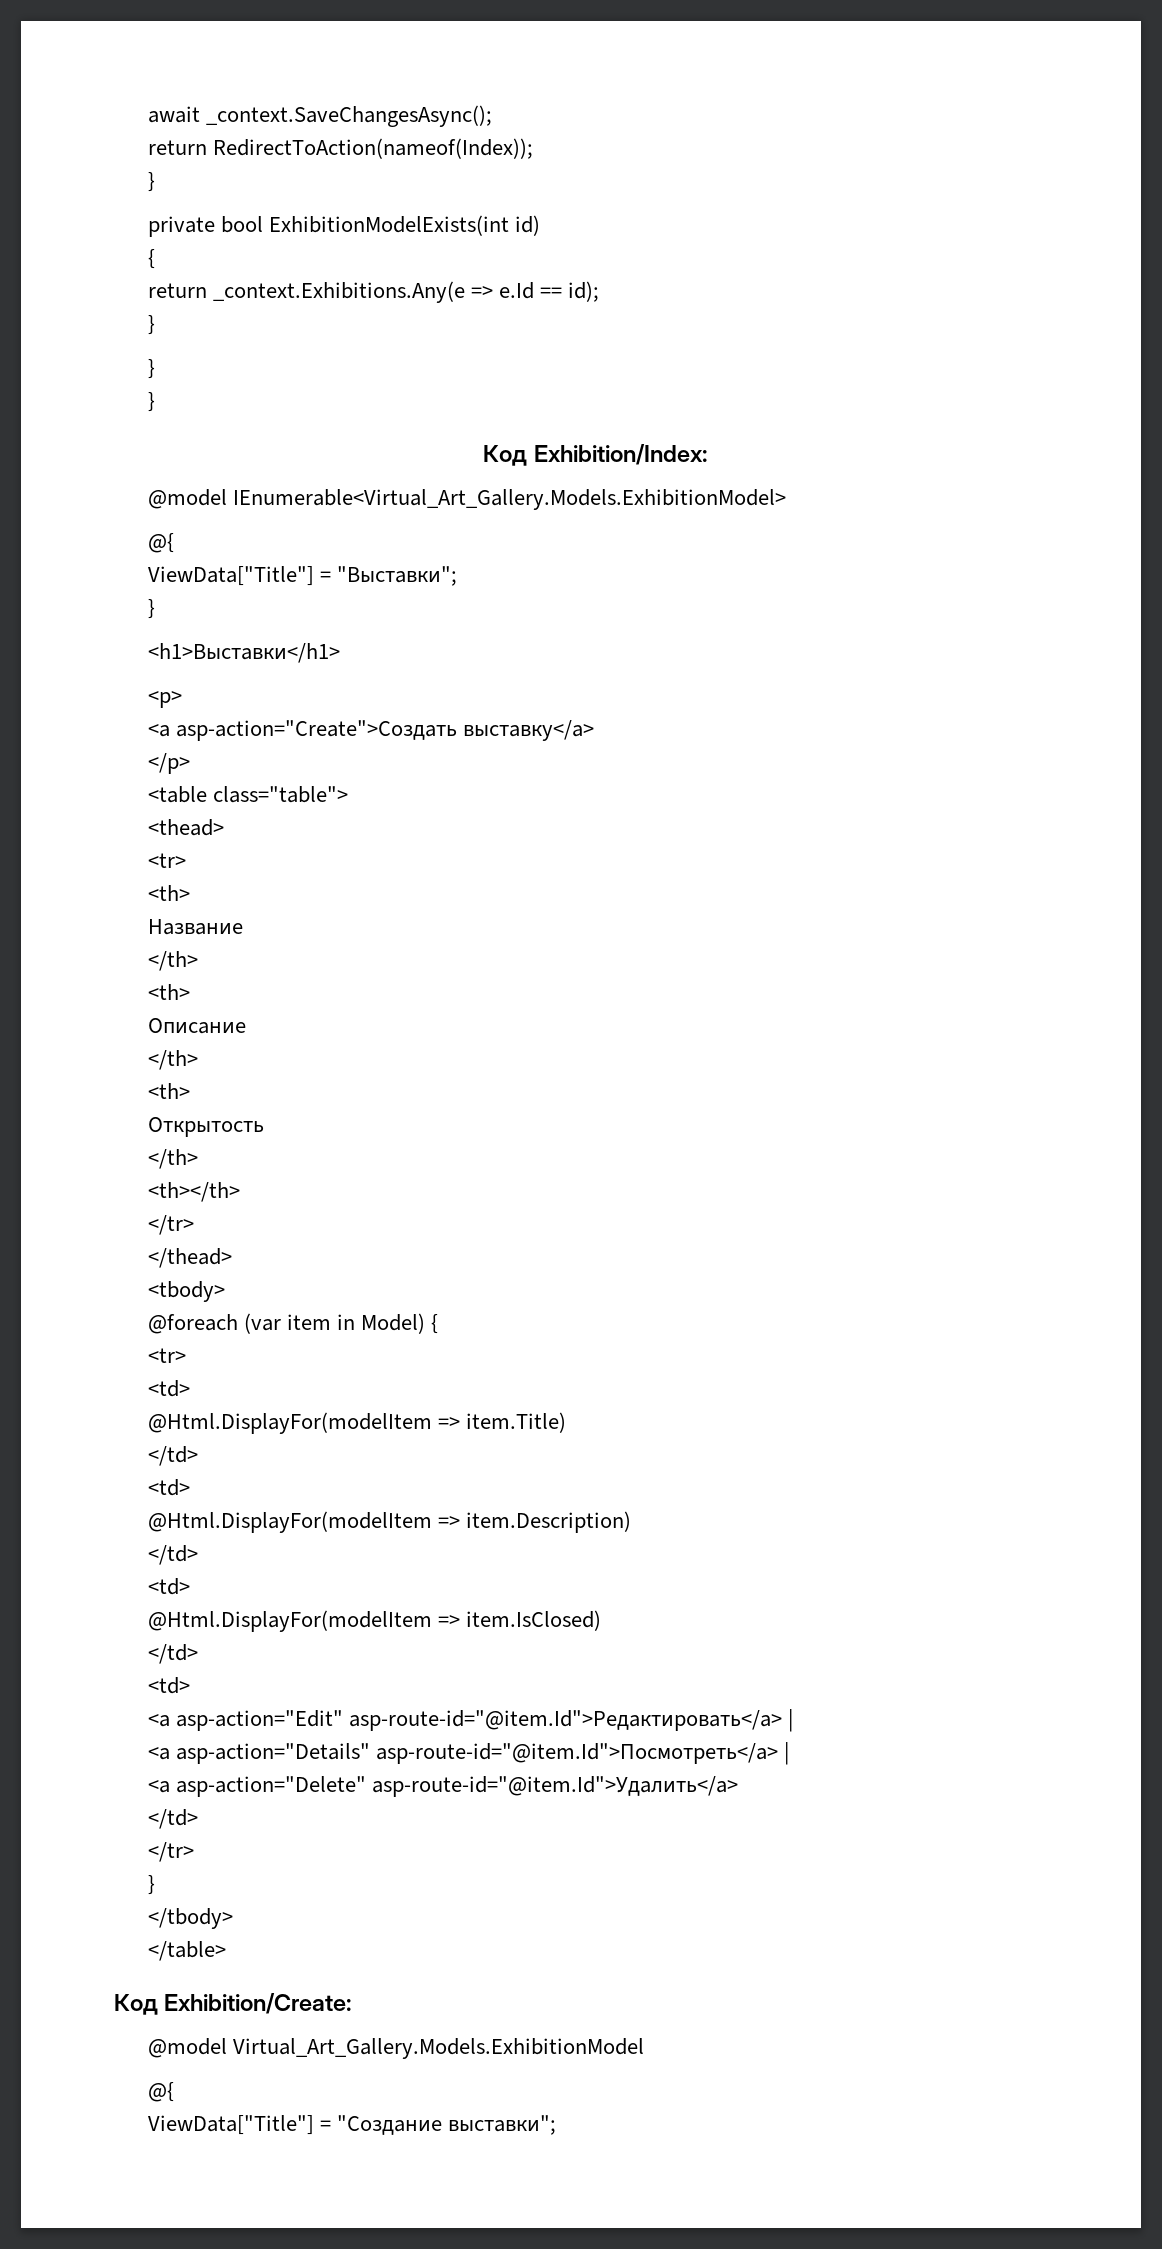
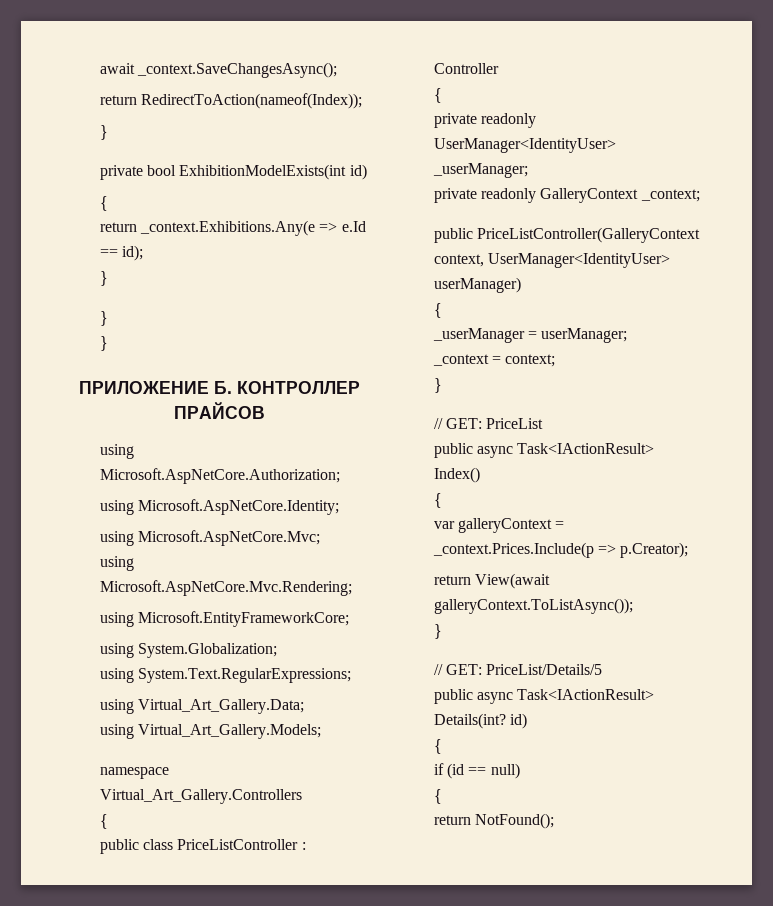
- Код Exhibition/Index:
- @model IEnumerable<Virtual_Art_Gallery.Models.ExhibitionModel>
- @{
- ViewData["Title"] = "Выставки";
+ ПРИЛОЖЕНИЕ Б. КОНТРОЛЛЕР ПРАЙСОВ
+ using Microsoft.AspNetCore.Authorization;
+ using Microsoft.AspNetCore.Identity;
+ using Microsoft.AspNetCore.Mvc;
+ using Microsoft.AspNetCore.Mvc.Rendering;
+ using Microsoft.EntityFrameworkCore;
+ using System.Globalization;
+ using System.Text.RegularExpressions;
+ using Virtual_Art_Gallery.Data;
+ using Virtual_Art_Gallery.Models;
+ namespace Virtual_Art_Gallery.Controllers
+ {
+ public class PriceListController : Controller
+ {
+ private readonly UserManager<IdentityUser> _userManager;
+ private readonly GalleryContext _context;
+ public PriceListController(GalleryContext context, UserManager<IdentityUser> userManager)
+ {
+ _userManager = userManager;
+ _context = context;
  }
- <h1>Выставки</h1>
- <p>
- <a asp-action="Create">Создать выставку</a>
- </p>
- <table class="table">
- <thead>
- <tr>
- <th>
- Название
- </th>
- <th>
- Описание
- </th>
- <th>
- Открытость
- </th>
- <th></th>
- </tr>
- </thead>
- <tbody>
- @foreach (var item in Model) {
- <tr>
- <td>
- @Html.DisplayFor(modelItem => item.Title)
- </td>
- <td>
- @Html.DisplayFor(modelItem => item.Description)
- </td>
- <td>
- @Html.DisplayFor(modelItem => item.IsClosed)
- </td>
- <td>
- <a asp-action="Edit" asp-route-id="@item.Id">Редактировать</a> |
- <a asp-action="Details" asp-route-id="@item.Id">Посмотреть</a> |
- <a asp-action="Delete" asp-route-id="@item.Id">Удалить</a>
- </td>
- </tr>
+ // GET: PriceList
+ public async Task<IActionResult> Index()
+ {
+ var galleryContext = _context.Prices.Include(p => p.Creator);
+ return View(await galleryContext.ToListAsync());
  }
- </tbody>
- </table>
- Код Exhibition/Create:
- @model Virtual_Art_Gallery.Models.ExhibitionModel
- @{
- ViewData["Title"] = "Создание выставки";
+ // GET: PriceList/Details/5
+ public async Task<IActionResult> Details(int? id)
+ {
+ if (id == null)
+ {
+ return NotFound();

